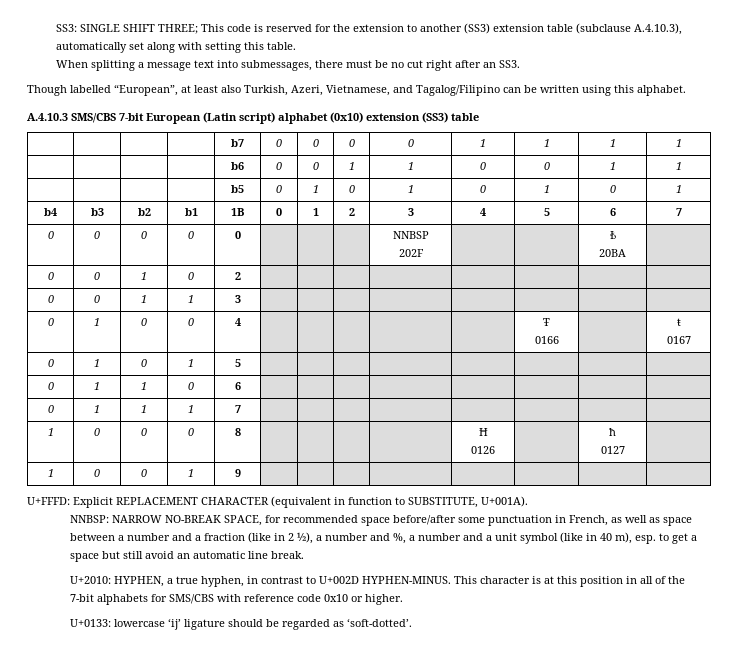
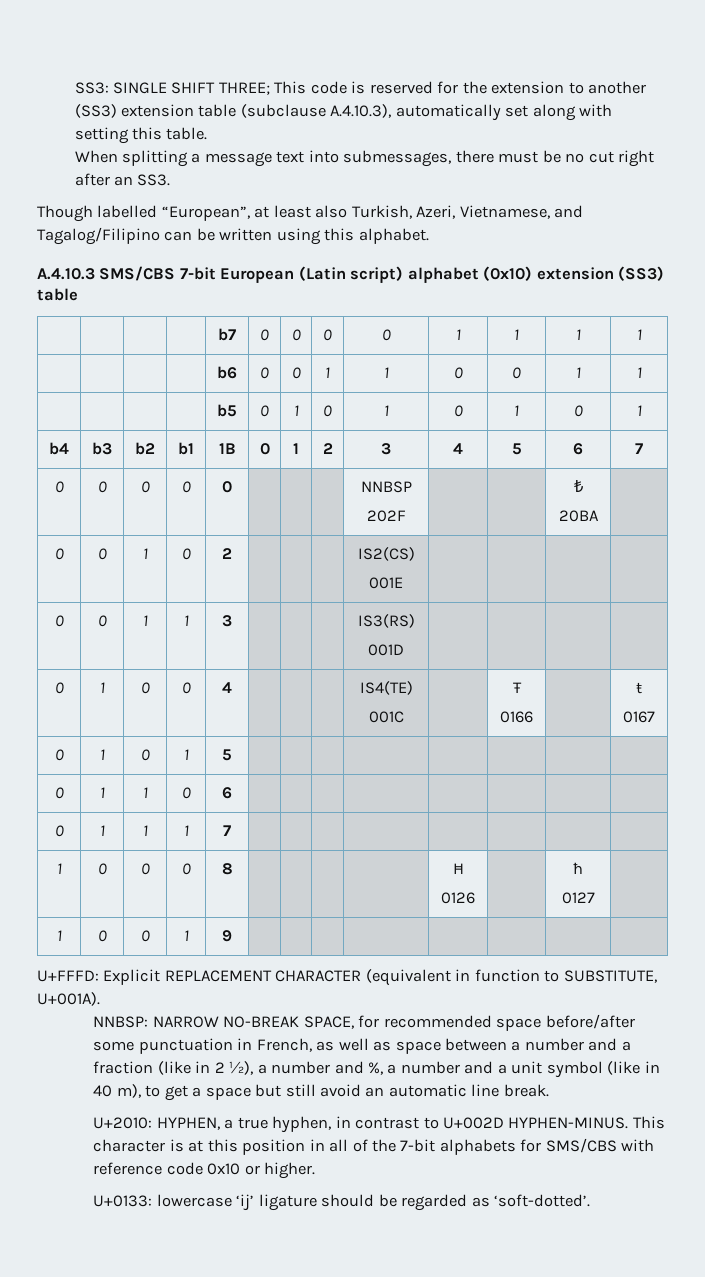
- 0 | 0 | 1 | 0 | 2 | | | | | | | |
+ 0 | 0 | 1 | 0 | 2 | | | | IS2(CS)
+ 001E | | | |
- 0 | 0 | 1 | 1 | 3 | | | | | | | |
+ 0 | 0 | 1 | 1 | 3 | | | | IS3(RS)
+ 001D | | | |
- 0 | 1 | 0 | 0 | 4 | | | | | | Ŧ
+ 0 | 1 | 0 | 0 | 4 | | | | IS4(TE)
+ 001C | | Ŧ
- NNBSP: NARROW NO-BREAK SPACE, for recommended space before/after some punctuation in French, as well as space between a number and a fraction (like in 2 ½), a number and %, a number and a unit symbol (like in 40 m), esp. to get a space but still avoid an automatic line break.
+ NNBSP: NARROW NO-BREAK SPACE, for recommended space before/after some punctuation in French, as well as space between a number and a fraction (like in 2 ½), a number and %, a number and a unit symbol (like in 40 m), to get a space but still avoid an automatic line break.

